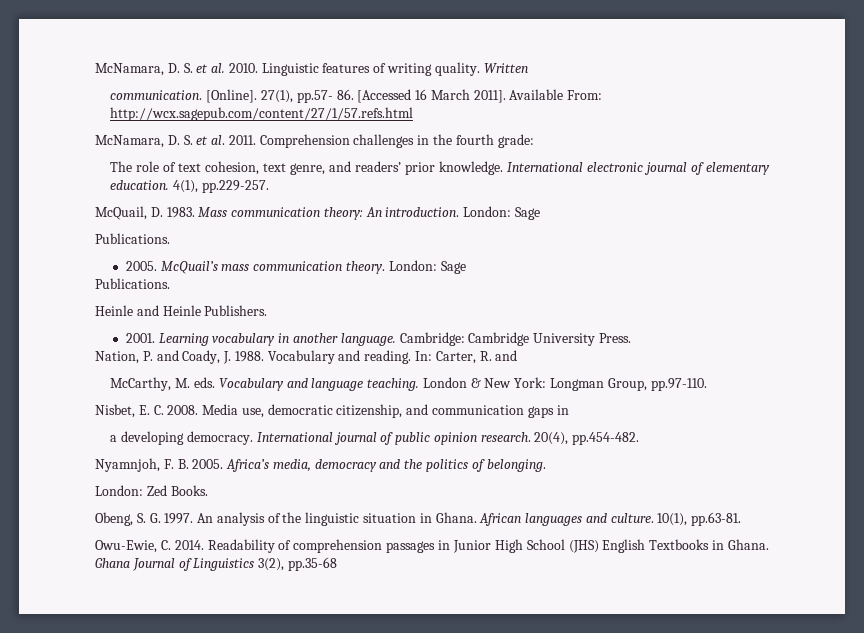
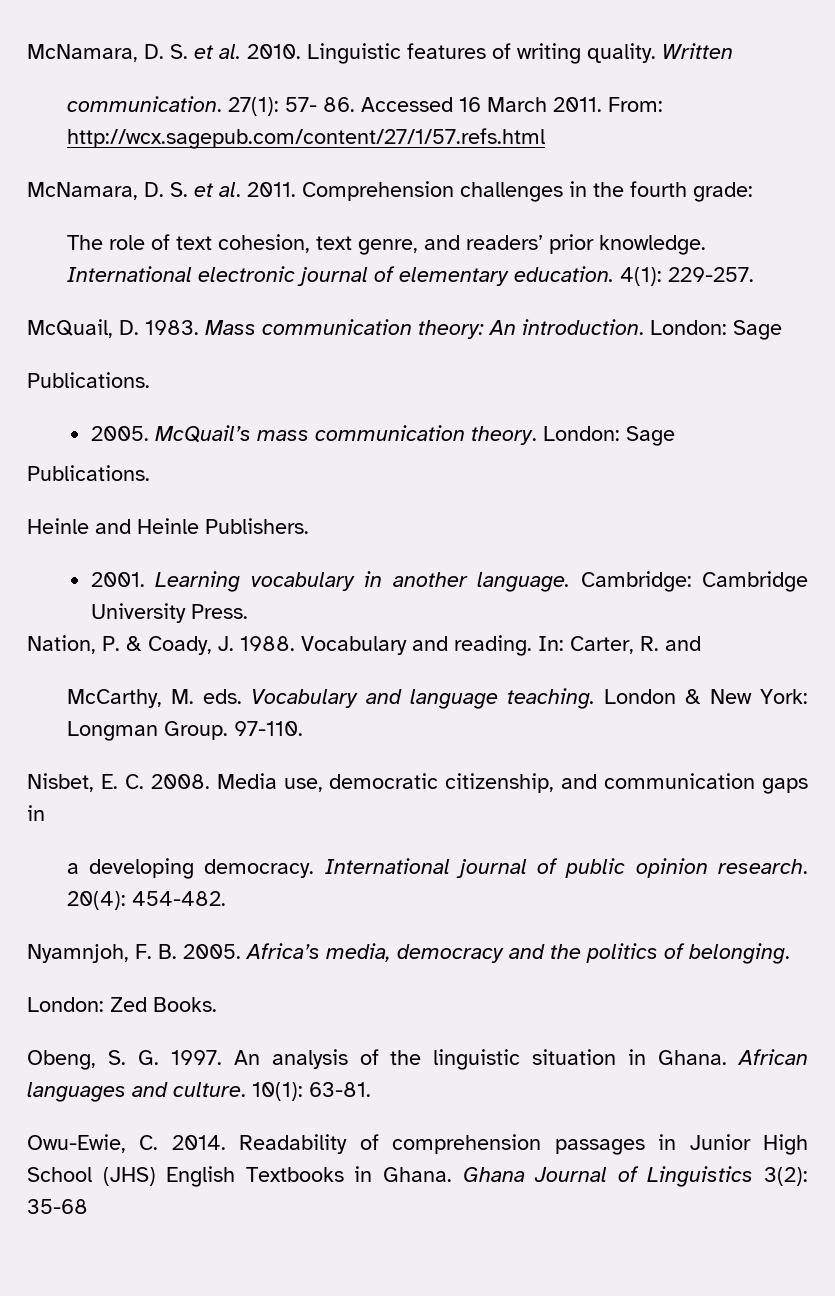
- [Online]. 27(1), pp.57- 86. [Accessed 16 March 2011]. Available From: http://wcx.sagepub.com/content/27/1/57.refs.html
+ 27(1): 57- 86. Accessed 16 March 2011. From: http://wcx.sagepub.com/content/27/1/57.refs.html
- 4(1), pp.229-257.
+ 4(1): 229-257.
- Nation, P. and Coady, J. 1988.
+ Nation, P. & Coady, J. 1988.
- London & New York: Longman Group, pp.97-110.
+ London & New York: Longman Group. 97-110.
- 20(4), pp.454-482.
+ 20(4): 454-482.
- 10(1), pp.63-81.
+ 10(1): 63-81.
- Ghana Journal of Linguistics 3(2), pp.35-68
+ Ghana Journal of Linguistics 3(2): 35-68

